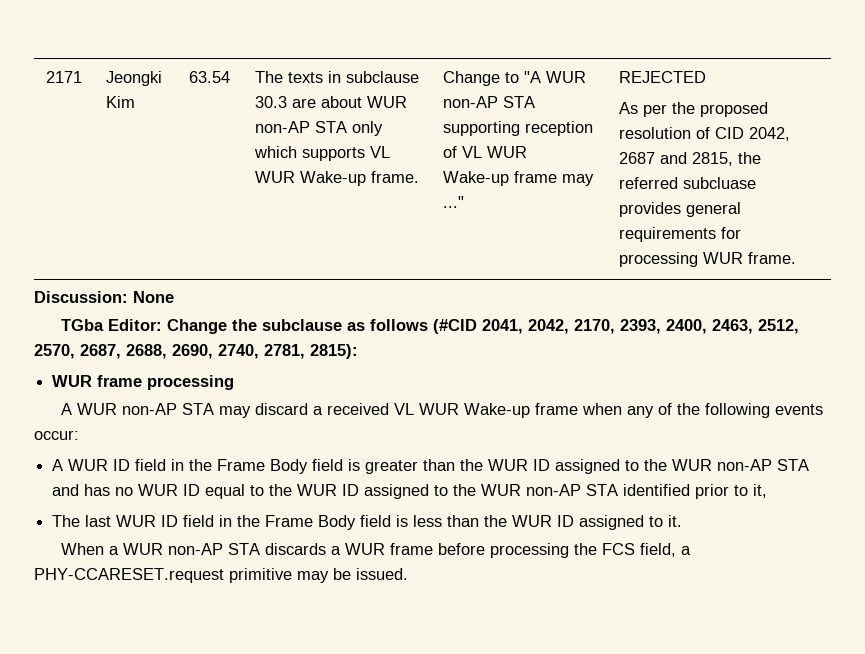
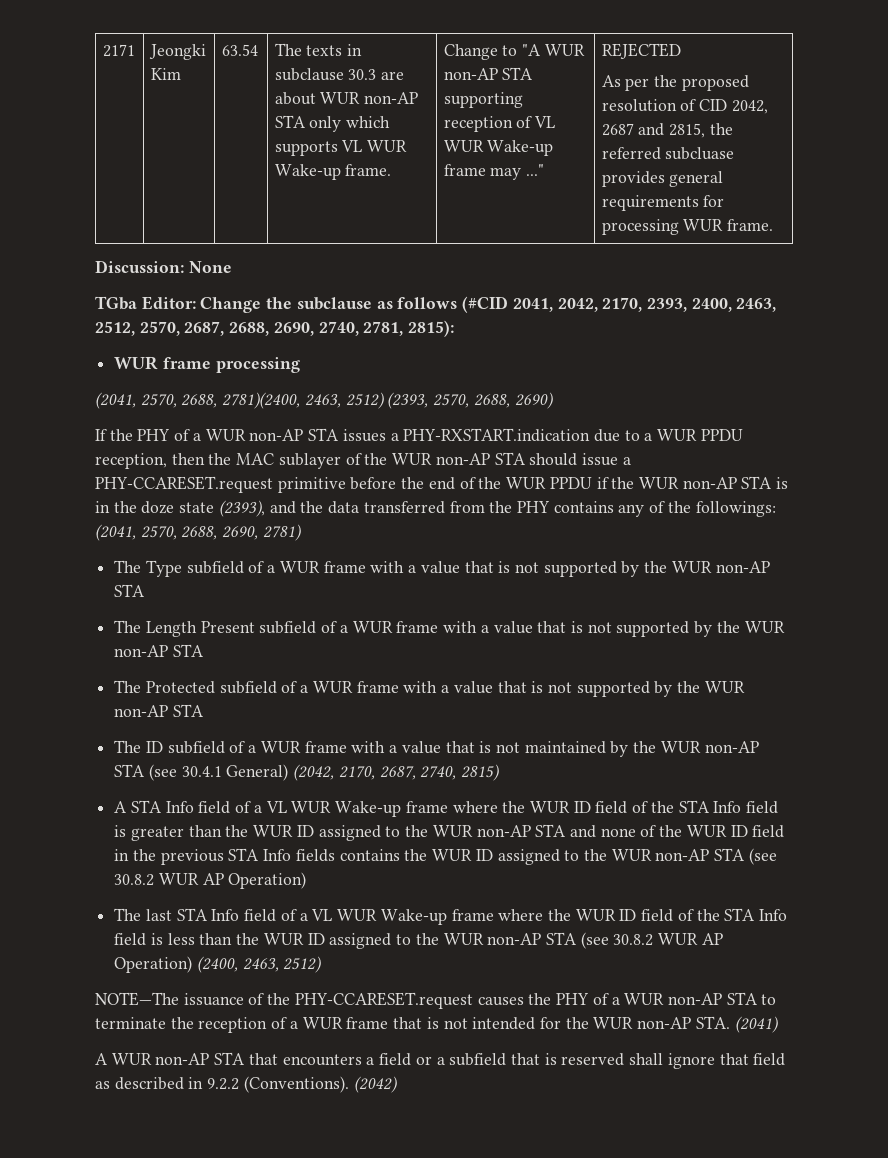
- A WUR non-AP STA may discard a received VL WUR Wake-up frame when any of the following events occur:
- A WUR ID field in the Frame Body field is greater than the WUR ID assigned to the WUR non-AP STA and has no WUR ID equal to the WUR ID assigned to the WUR non-AP STA identified prior to it,
- The last WUR ID field in the Frame Body field is less than the WUR ID assigned to it.
- When a WUR non-AP STA discards a WUR frame before processing the FCS field, a PHY-CCARESET.request primitive may be issued.
+ (2041, 2570, 2688, 2781)(2400, 2463, 2512) (2393, 2570, 2688, 2690)
+ If the PHY of a WUR non-AP STA issues a PHY-RXSTART.indication due to a WUR PPDU reception, then the MAC sublayer of the WUR non-AP STA should issue a PHY-CCARESET.request primitive before the end of the WUR PPDU if the WUR non-AP STA is in the doze state (2393), and the data transferred from the PHY contains any of the followings: (2041, 2570, 2688, 2690, 2781)
+ The Type subfield of a WUR frame with a value that is not supported by the WUR non-AP STA
+ The Length Present subfield of a WUR frame with a value that is not supported by the WUR non-AP STA
+ The Protected subfield of a WUR frame with a value that is not supported by the WUR non-AP STA
+ The ID subfield of a WUR frame with a value that is not maintained by the WUR non-AP STA (see 30.4.1 General) (2042, 2170, 2687, 2740, 2815)
+ A STA Info field of a VL WUR Wake-up frame where the WUR ID field of the STA Info field is greater than the WUR ID assigned to the WUR non-AP STA and none of the WUR ID field in the previous STA Info fields contains the WUR ID assigned to the WUR non-AP STA (see 30.8.2 WUR AP Operation)
+ The last STA Info field of a VL WUR Wake-up frame where the WUR ID field of the STA Info field is less than the WUR ID assigned to the WUR non-AP STA (see 30.8.2 WUR AP Operation) (2400, 2463, 2512)
+ NOTE—The issuance of the PHY-CCARESET.request causes the PHY of a WUR non-AP STA to terminate the reception of a WUR frame that is not intended for the WUR non-AP STA. (2041)
+ A WUR non-AP STA that encounters a field or a subfield that is reserved shall ignore that field as described in 9.2.2 (Conventions). (2042)

